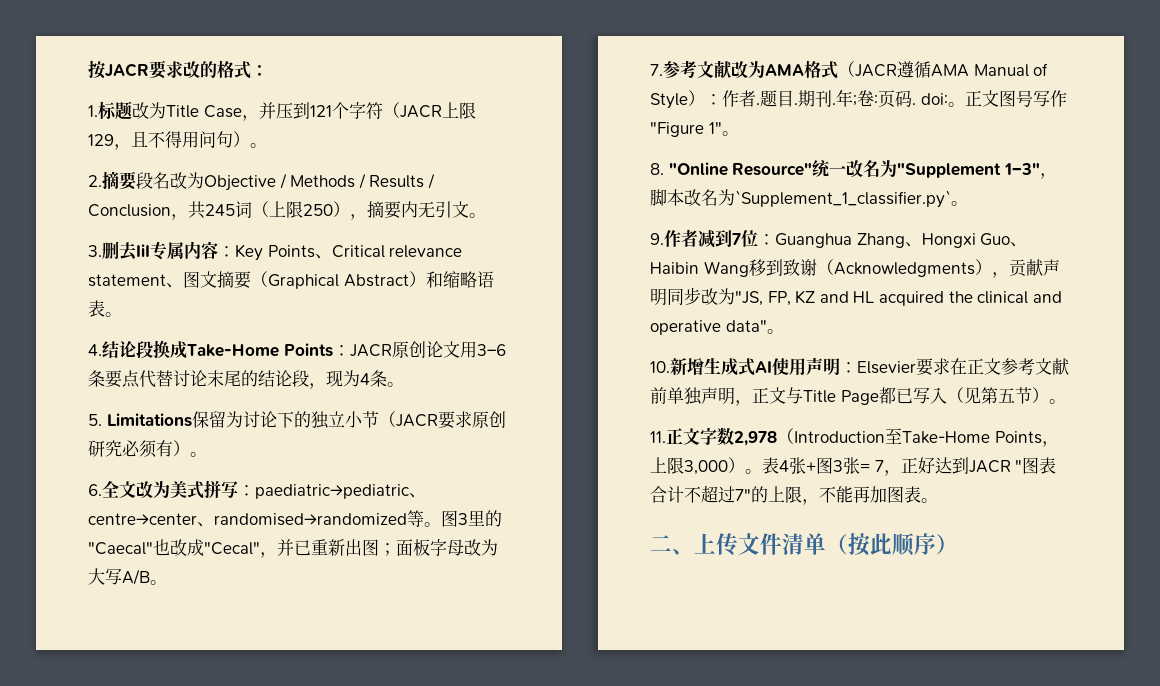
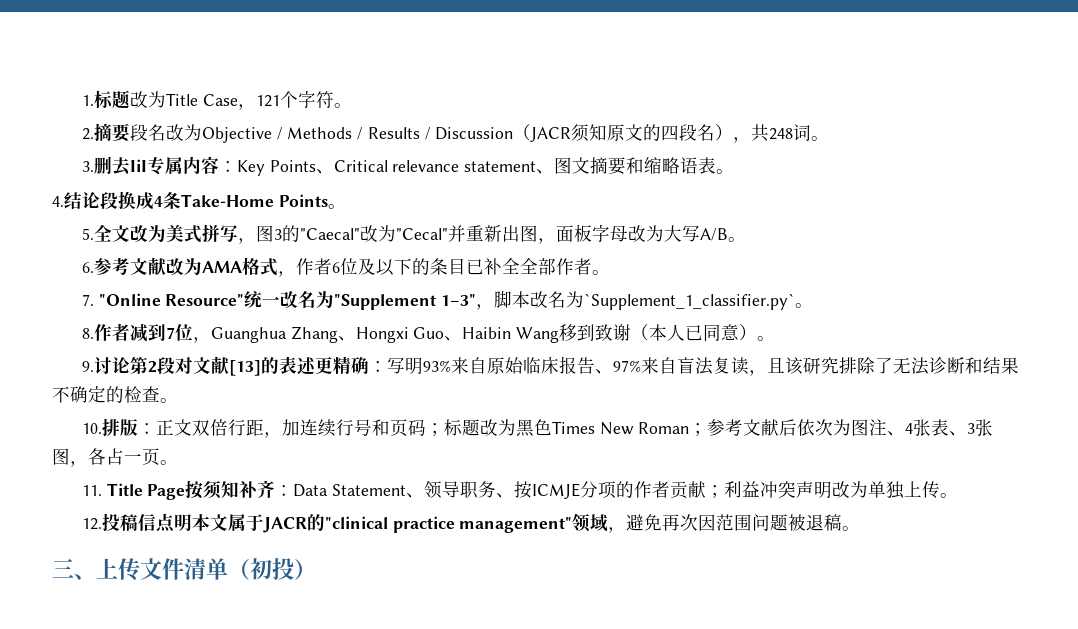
- 按JACR要求改的格式：
- 1.标题改为Title Case，并压到121个字符（JACR上限129，且不得用问句）。
+ 1.标题改为Title Case，121个字符。
- 2.摘要段名改为Objective / Methods / Results / Conclusion，共245词（上限250），摘要内无引文。
+ 2.摘要段名改为Objective / Methods / Results / Discussion（JACR须知原文的四段名），共248词。
- 3.删去IiI专属内容：Key Points、Critical relevance statement、图文摘要（Graphical Abstract）和缩略语表。
+ 3.删去IiI专属内容：Key Points、Critical relevance statement、图文摘要和缩略语表。
- 4.结论段换成Take-Home Points：JACR原创论文用3–6条要点代替讨论末尾的结论段，现为4条。
- 5. Limitations保留为讨论下的独立小节（JACR要求原创研究必须有）。
- 6.全文改为美式拼写：paediatric→pediatric、centre→center、randomised→randomized等。图3里的"Caecal"也改成"Cecal"，并已重新出图；面板字母改为大写A/B。
+ 4.结论段换成4条Take-Home Points。
+ 5.全文改为美式拼写，图3的"Caecal"改为"Cecal"并重新出图，面板字母改为大写A/B。
- 7.参考文献改为AMA格式（JACR遵循AMA Manual of Style）：作者.题目.期刊.年;卷:页码. doi:。正文图号写作"Figure 1"。
- 8. "Online Resource"统一改名为"Supplement 1–3"，脚本改名为`Supplement_1_classifier.py`。
+ 6.参考文献改为AMA格式，作者6位及以下的条目已补全全部作者。
+ 7. "Online Resource"统一改名为"Supplement 1–3"，脚本改名为`Supplement_1_classifier.py`。
- 9.作者减到7位：Guanghua Zhang、Hongxi Guo、Haibin Wang移到致谢（Acknowledgments），贡献声明同步改为"JS, FP, KZ and HL acquired the clinical and operative data"。
- 10.新增生成式AI使用声明：Elsevier要求在正文参考文献前单独声明，正文与Title Page都已写入（见第五节）。
- 11.正文字数2,978（Introduction至Take-Home Points，上限3,000）。表4张+图3张= 7，正好达到JACR "图表合计不超过7"的上限，不能再加图表。
- 二、上传文件清单（按此顺序）
+ 8.作者减到7位，Guanghua Zhang、Hongxi Guo、Haibin Wang移到致谢（本人已同意）。
+ 9.讨论第2段对文献[13]的表述更精确：写明93%来自原始临床报告、97%来自盲法复读，且该研究排除了无法诊断和结果不确定的检查。
+ 10.排版：正文双倍行距，加连续行号和页码；标题改为黑色Times New Roman；参考文献后依次为图注、4张表、3张图，各占一页。
+ 11. Title Page按须知补齐：Data Statement、领导职务、按ICMJE分项的作者贡献；利益冲突声明改为单独上传。
+ 12.投稿信点明本文属于JACR的"clinical practice management"领域，避免再次因范围问题被退稿。
+ 三、上传文件清单（初投）

